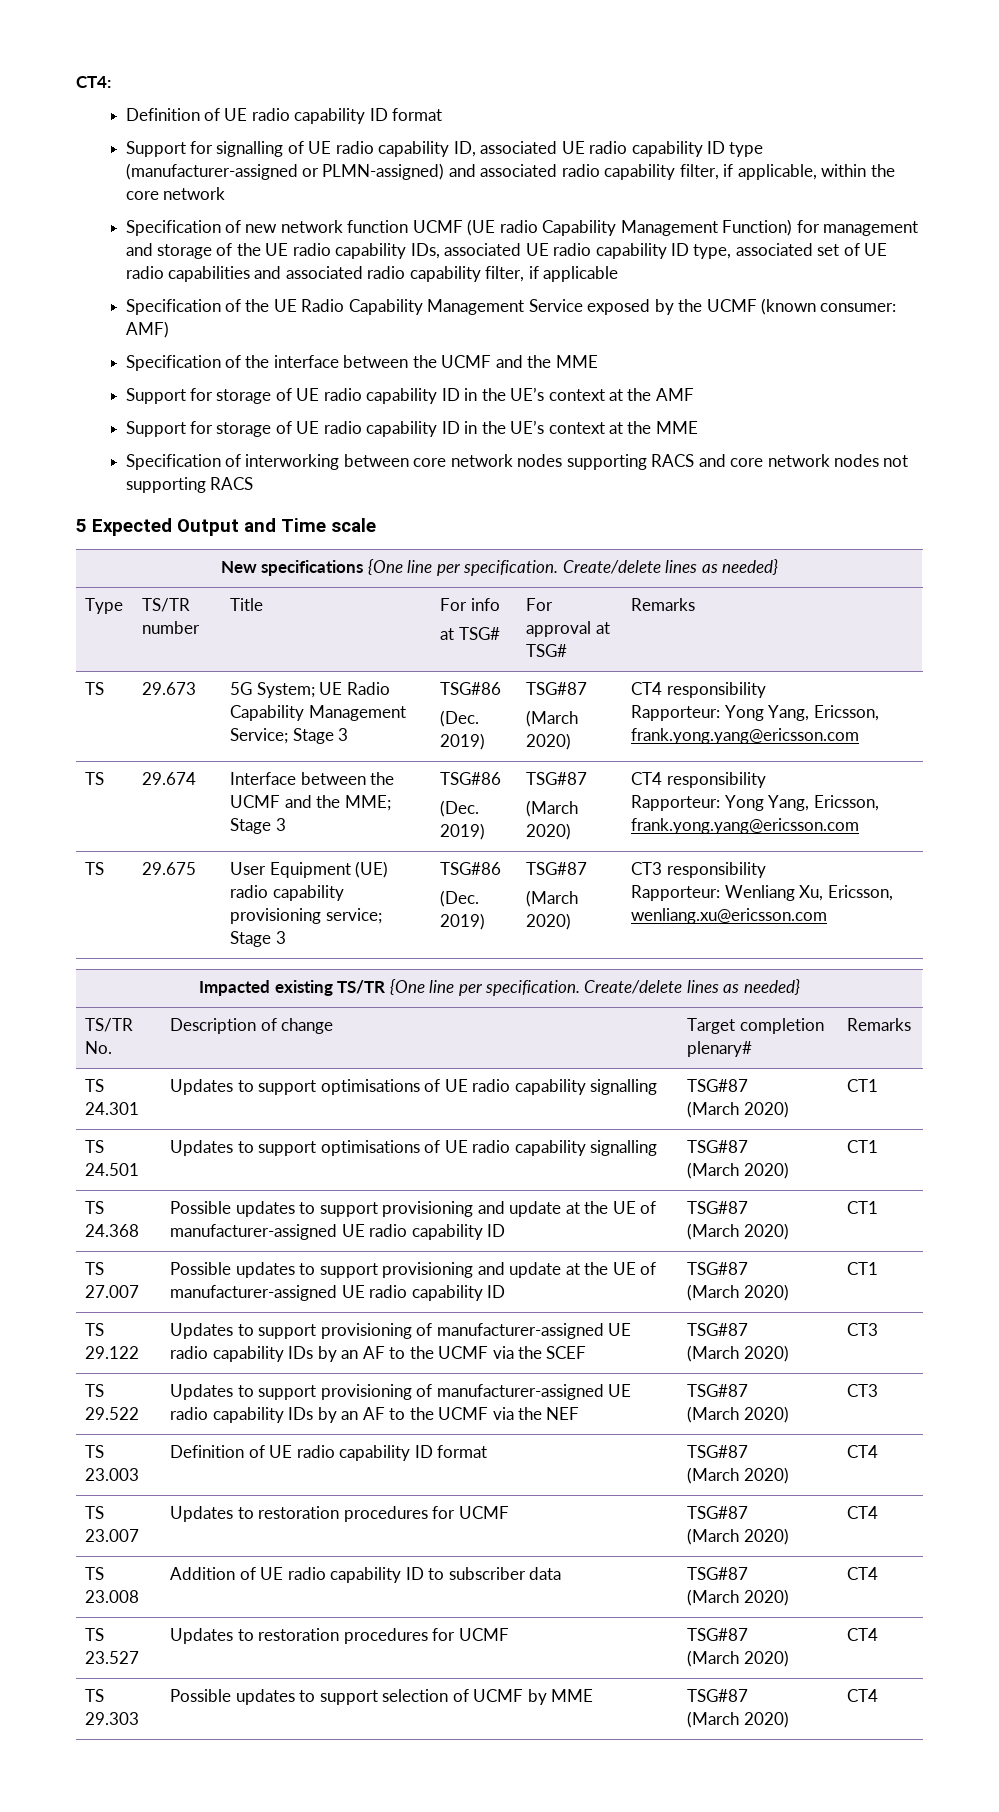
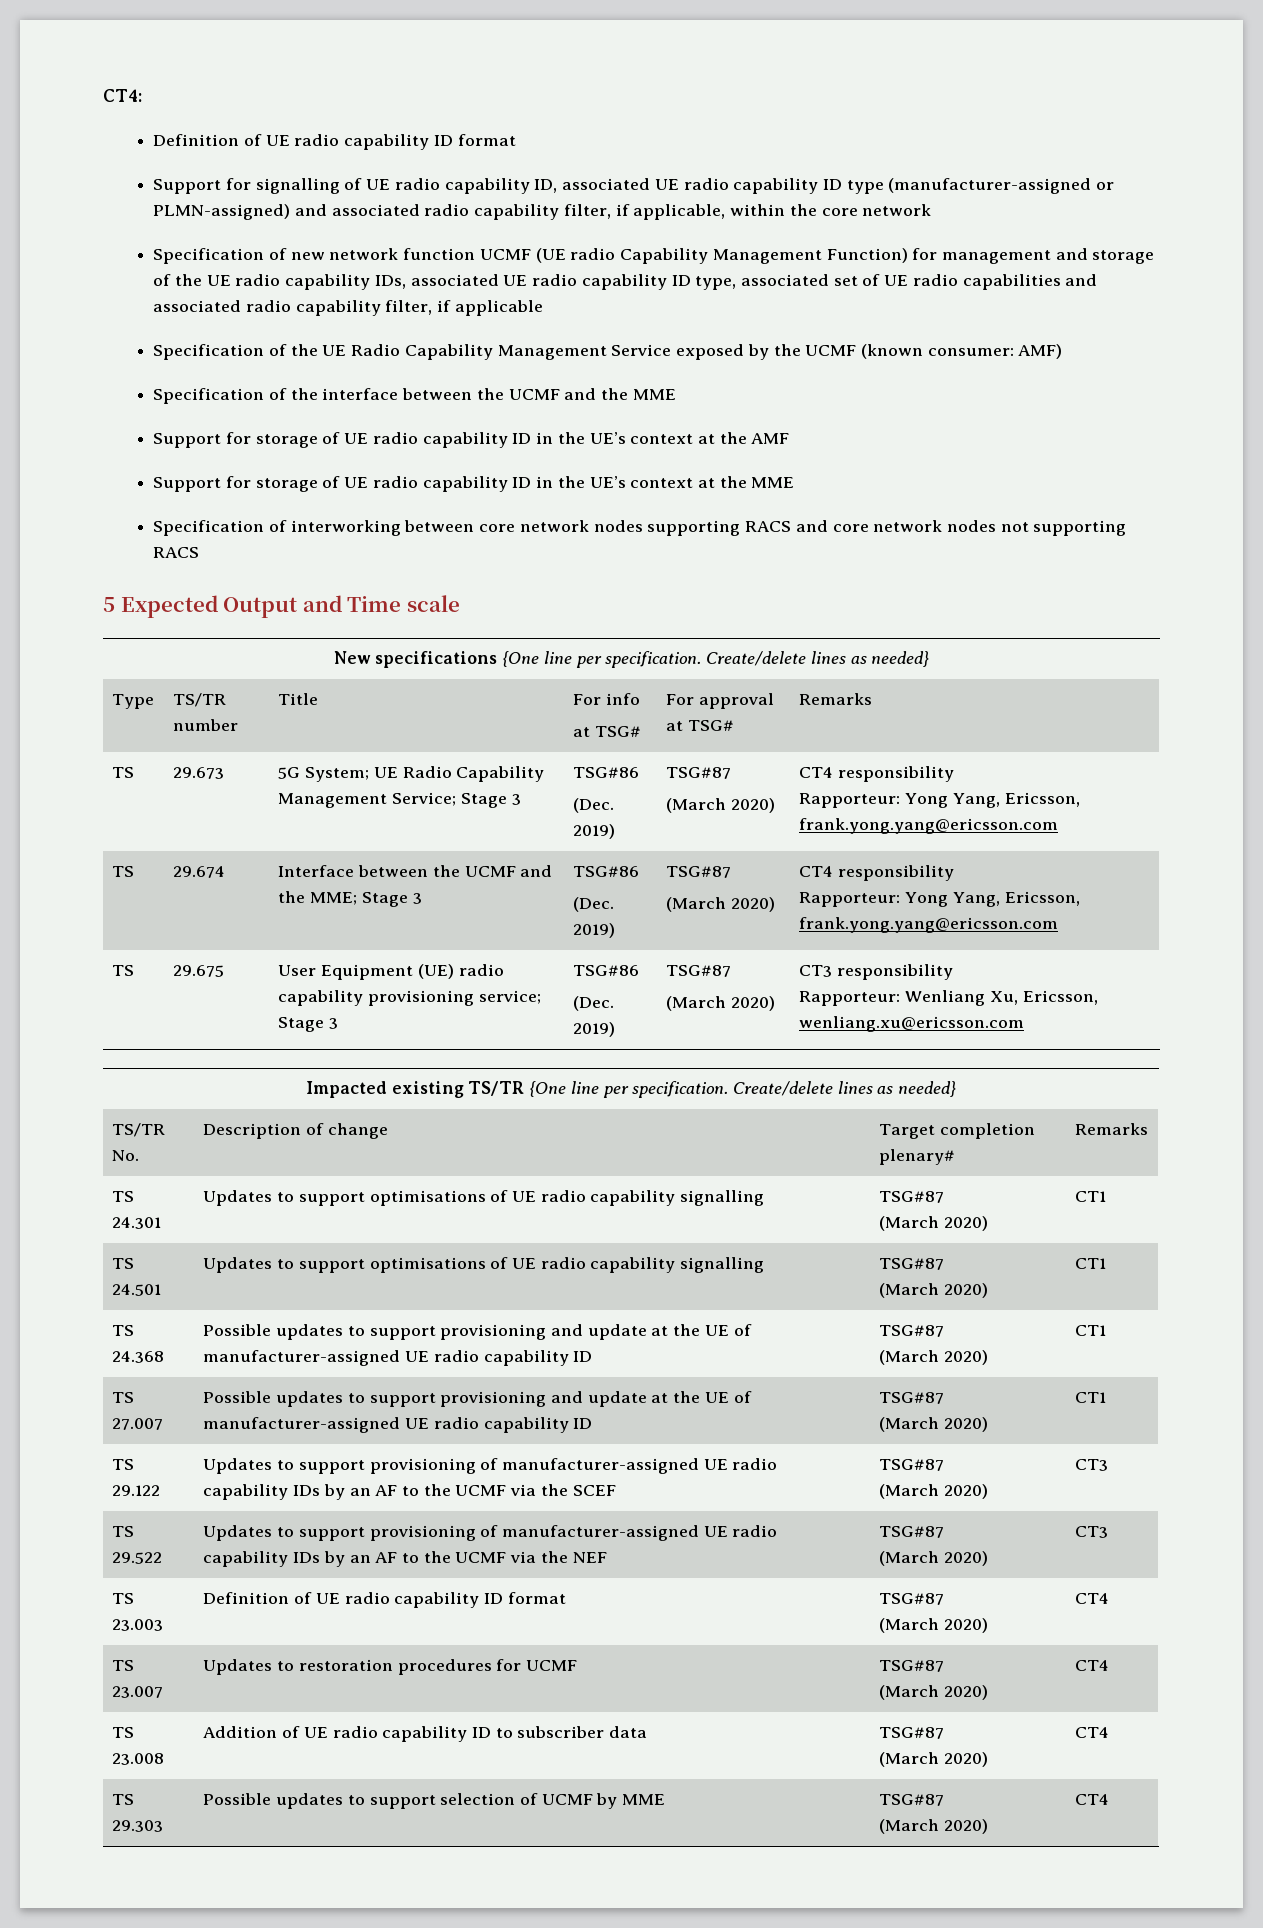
- TS 23.527 | Updates to restoration procedures for UCMF | TSG#87
- (March 2020) | CT4

